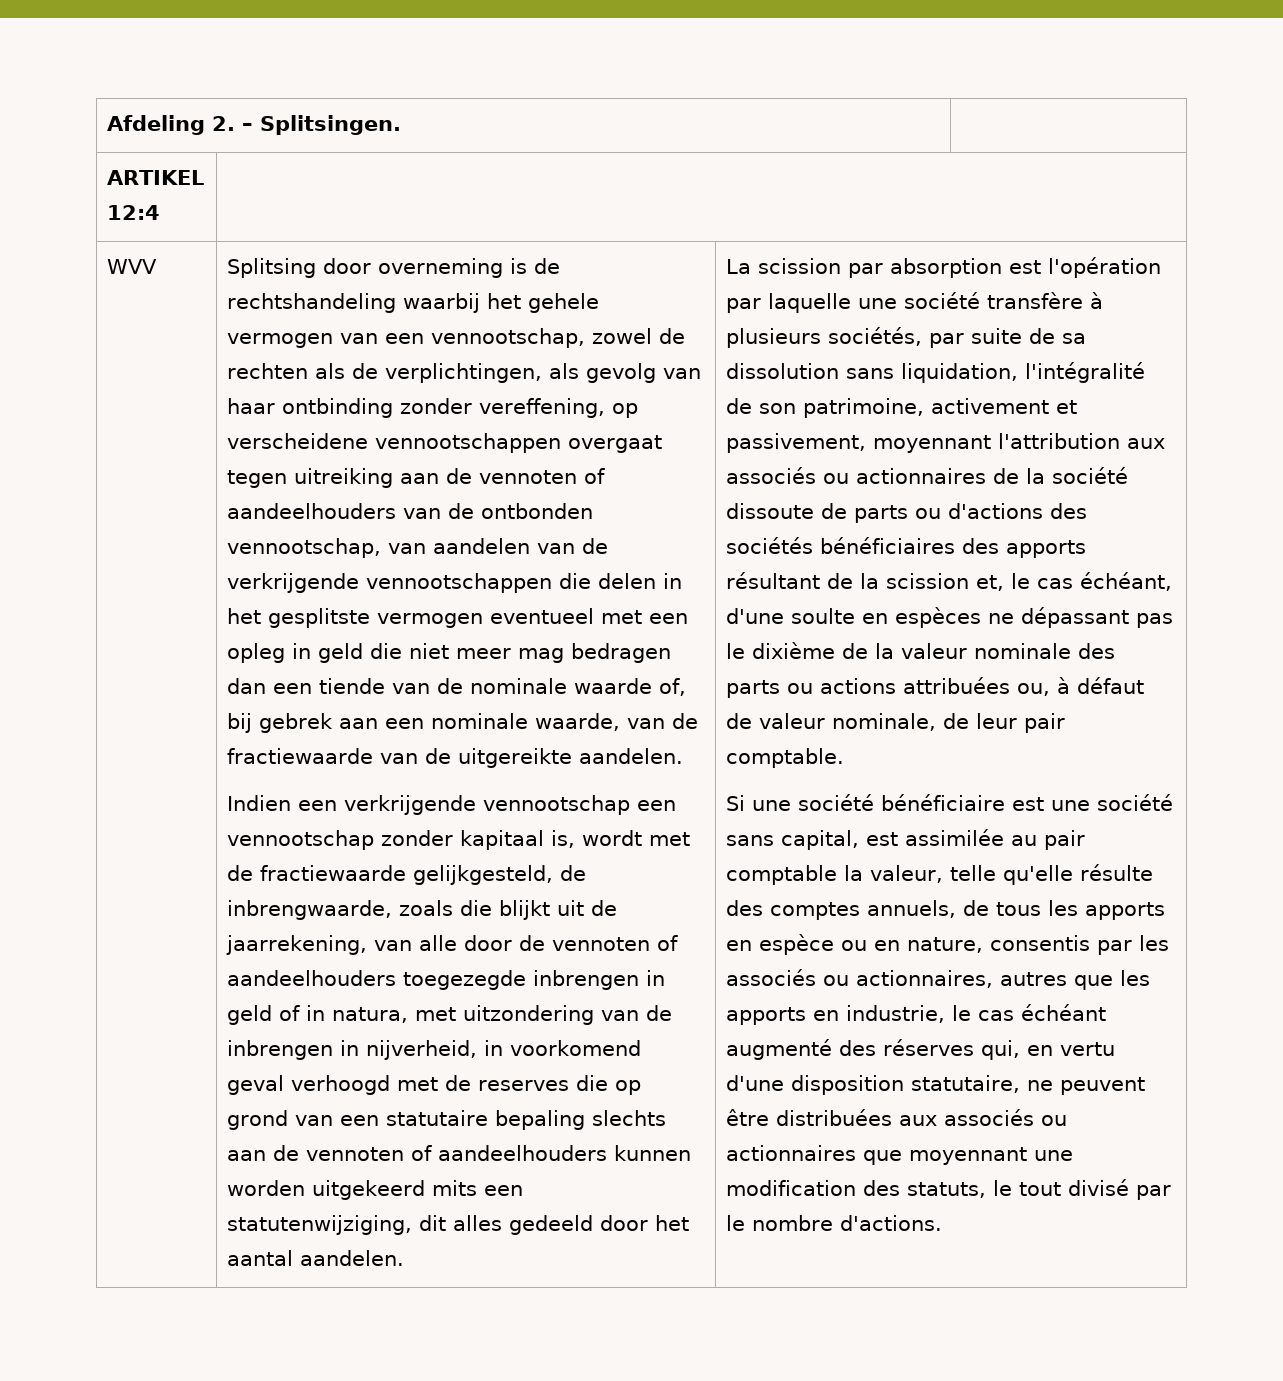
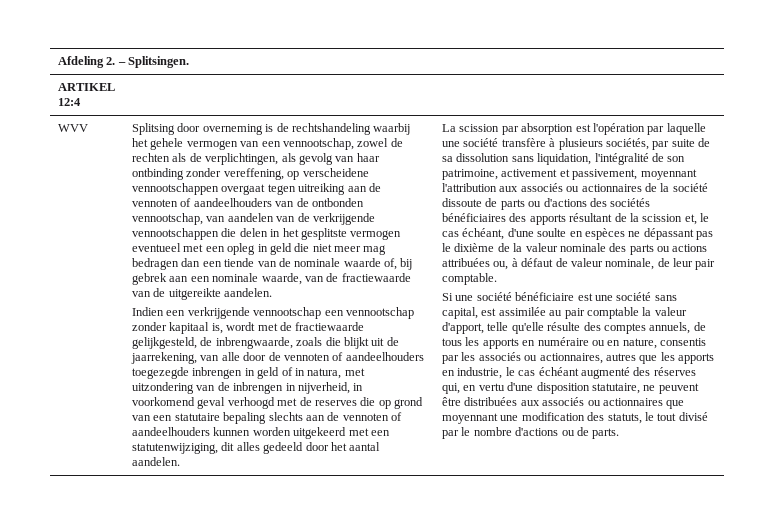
- Indien een verkrijgende vennootschap een vennootschap zonder kapitaal is, wordt met de fractiewaarde gelijkgesteld, de inbrengwaarde, zoals die blijkt uit de jaarrekening, van alle door de vennoten of aandeelhouders toegezegde inbrengen in geld of in natura, met uitzondering van de inbrengen in nijverheid, in voorkomend geval verhoogd met de reserves die op grond van een statutaire bepaling slechts aan de vennoten of aandeelhouders kunnen worden uitgekeerd mits een statutenwijziging, dit alles gedeeld door het aantal aandelen.
+ Indien een verkrijgende vennootschap een vennootschap zonder kapitaal is, wordt met de fractiewaarde gelijkgesteld, de inbrengwaarde, zoals die blijkt uit de jaarrekening, van alle door de vennoten of aandeelhouders toegezegde inbrengen in geld of in natura, met uitzondering van de inbrengen in nijverheid, in voorkomend geval verhoogd met de reserves die op grond van een statutaire bepaling slechts aan de vennoten of aandeelhouders kunnen worden uitgekeerd met een statutenwijziging, dit alles gedeeld door het aantal aandelen.
- Si une société bénéficiaire est une société sans capital, est assimilée au pair comptable la valeur, telle qu'elle résulte des comptes annuels, de tous les apports en espèce ou en nature, consentis par les associés ou actionnaires, autres que les apports en industrie, le cas échéant augmenté des réserves qui, en vertu d'une disposition statutaire, ne peuvent être distribuées aux associés ou actionnaires que moyennant une modification des statuts, le tout divisé par le nombre d'actions.
+ Si une société bénéficiaire est une société sans capital, est assimilée au pair comptable la valeur d'apport, telle qu'elle résulte des comptes annuels, de tous les apports en numéraire ou en nature, consentis par les associés ou actionnaires, autres que les apports en industrie, le cas échéant augmenté des réserves qui, en vertu d'une disposition statutaire, ne peuvent être distribuées aux associés ou actionnaires que moyennant une modification des statuts, le tout divisé par le nombre d'actions ou de parts.

